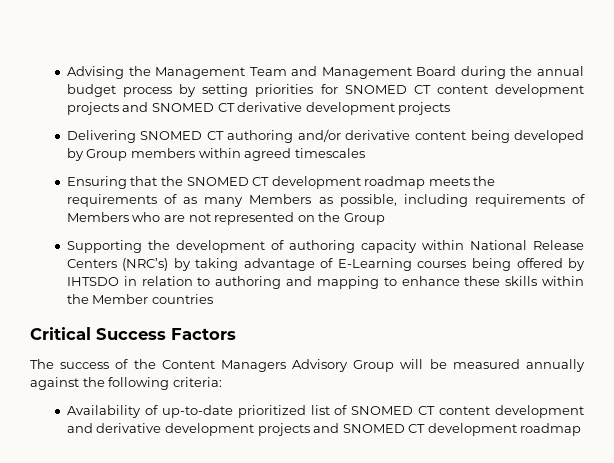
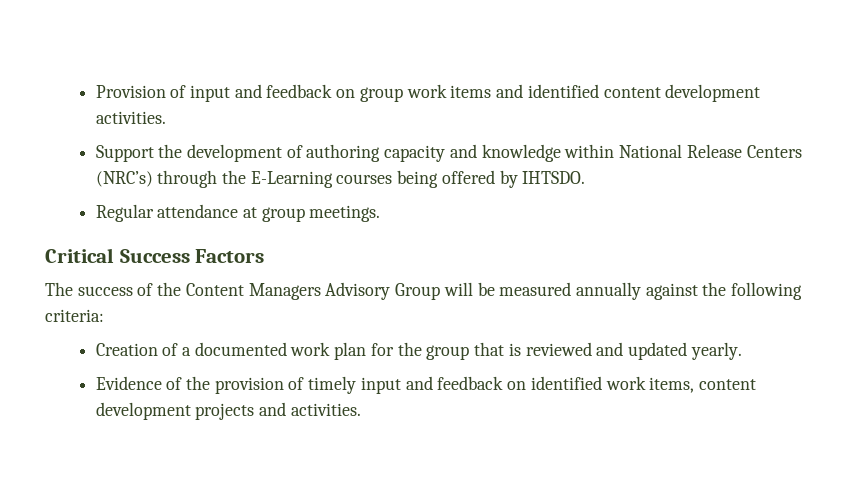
- Advising the Management Team and Management Board during the annual budget process by setting priorities for SNOMED CT content development projects and SNOMED CT derivative development projects
- Delivering SNOMED CT authoring and/or derivative content being developed by Group members within agreed timescales
- Ensuring that the SNOMED CT development roadmap meets the requirements of as many Members as possible, including requirements of Members who are not represented on the Group
- Supporting the development of authoring capacity within National Release Centers (NRC’s) by taking advantage of E-Learning courses being offered by IHTSDO in relation to authoring and mapping to enhance these skills within the Member countries
+ Provision of input and feedback on group work items and identified content development activities.
+ Support the development of authoring capacity and knowledge within National Release Centers (NRC’s) through the E-Learning courses being offered by IHTSDO.
+ Regular attendance at group meetings.
- Availability of up-to-date prioritized list of SNOMED CT content development and derivative development projects and SNOMED CT development roadmap
+ Creation of a documented work plan for the group that is reviewed and updated yearly.
+ Evidence of the provision of timely input and feedback on identified work items, content development projects and activities.

